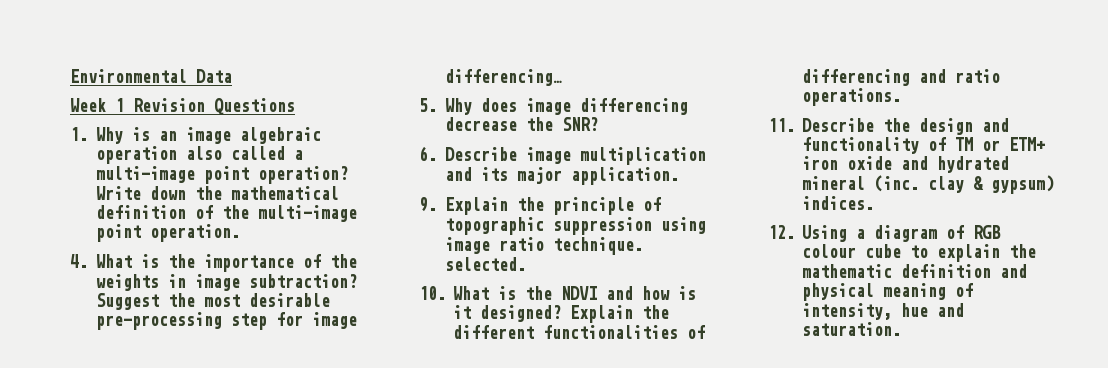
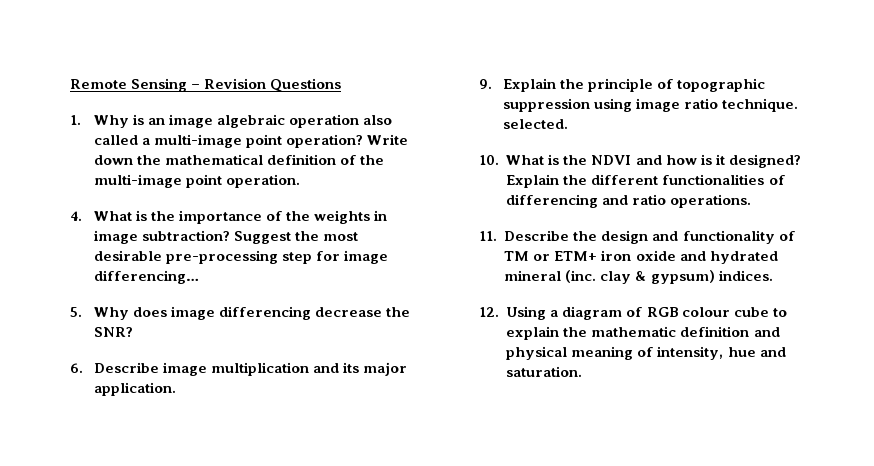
- Environmental Data
- Week 1 Revision Questions
+ Remote Sensing – Revision Questions

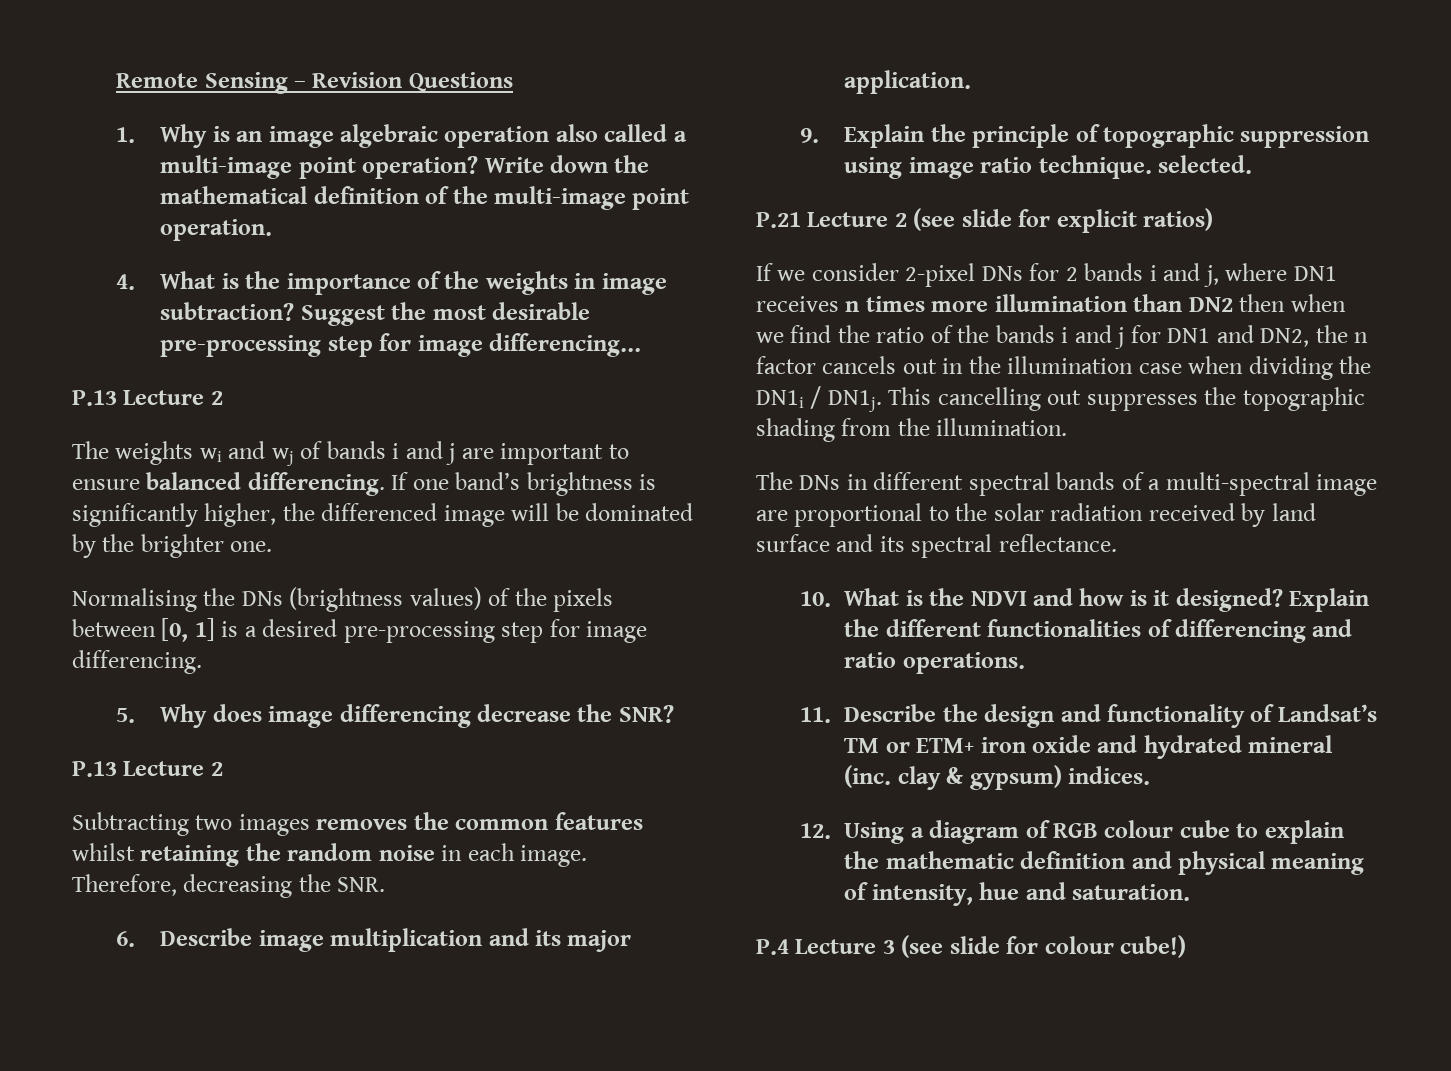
  Suggest the most desirable pre-processing step for image differencing…
+ P.13 Lecture 2
+ The weights wi and wj of bands i and j are important to ensure balanced differencing. If one band’s brightness is significantly higher, the differenced image will be dominated by the brighter one.
+ Normalising the DNs (brightness values) of the pixels between [0, 1] is a desired pre-processing step for image differencing.
  5. Why does image differencing decrease the SNR?
+ P.13 Lecture 2
+ Subtracting two images removes the common features whilst retaining the random noise in each image. Therefore, decreasing the SNR.
+ P.21 Lecture 2 (see slide for explicit ratios)
+ If we consider 2-pixel DNs for 2 bands i and j, where DN1 receives n times more illumination than DN2 then when we find the ratio of the bands i and j for DN1 and DN2, the n factor cancels out in the illumination case when dividing the DN1i / DN1j. This cancelling out suppresses the topographic shading from the illumination.
+ The DNs in different spectral bands of a multi-spectral image are proportional to the solar radiation received by land surface and its spectral reflectance.
- 11. Describe the design and functionality of TM or ETM+ iron oxide and hydrated mineral (inc. clay & gypsum) indices.
+ 11. Describe the design and functionality of Landsat’s TM or ETM+ iron oxide and hydrated mineral (inc. clay & gypsum) indices.
+ P.4 Lecture 3 (see slide for colour cube!)

